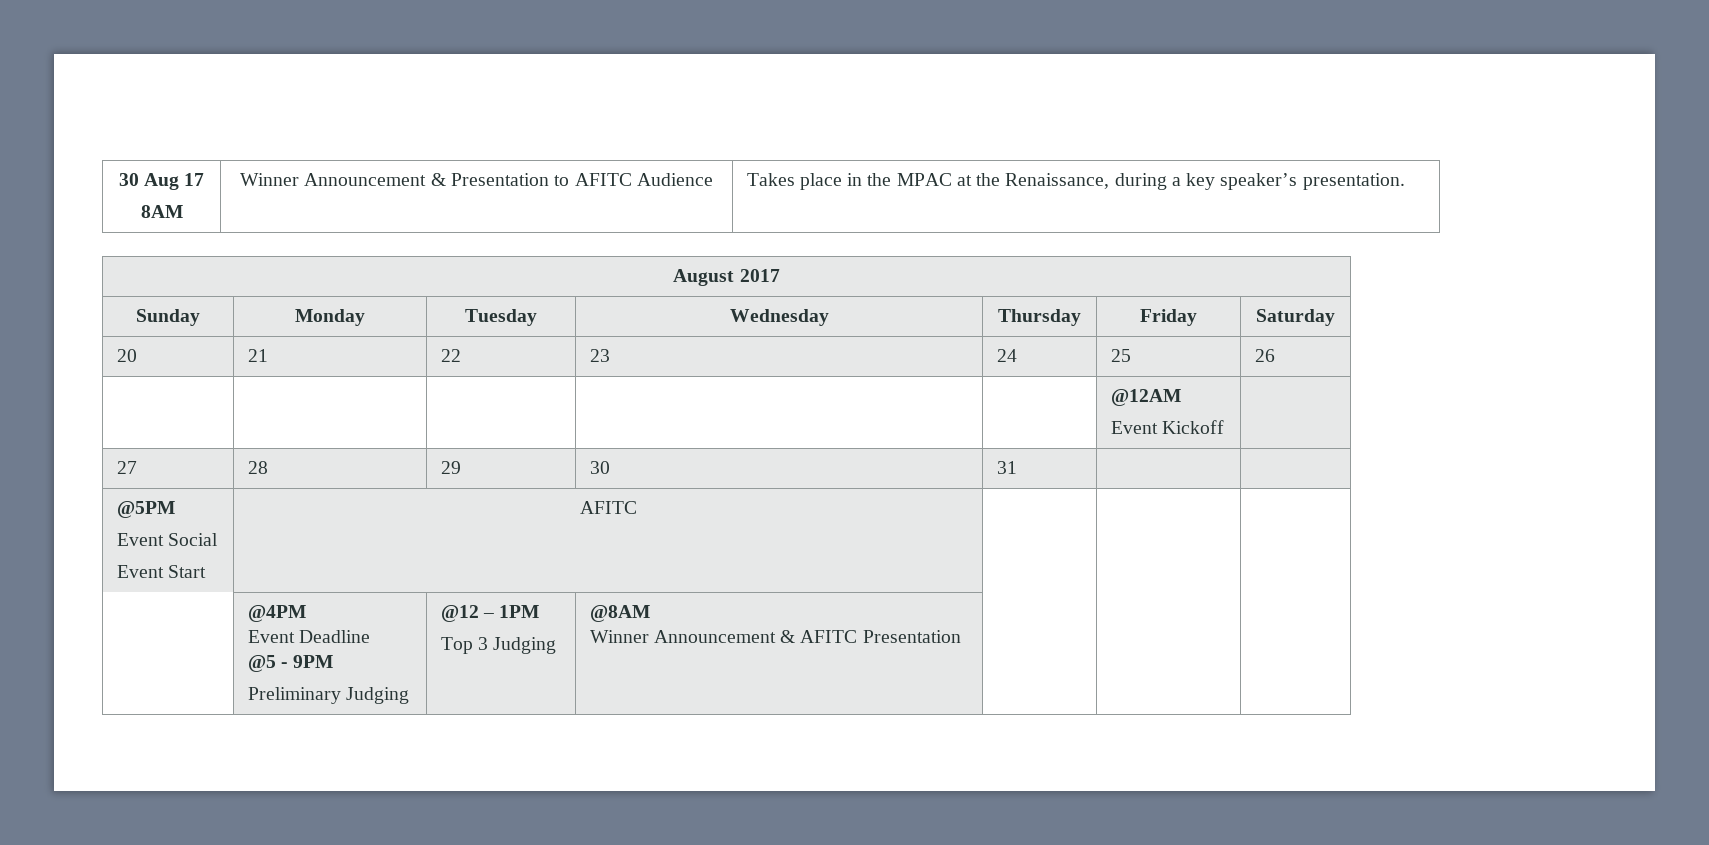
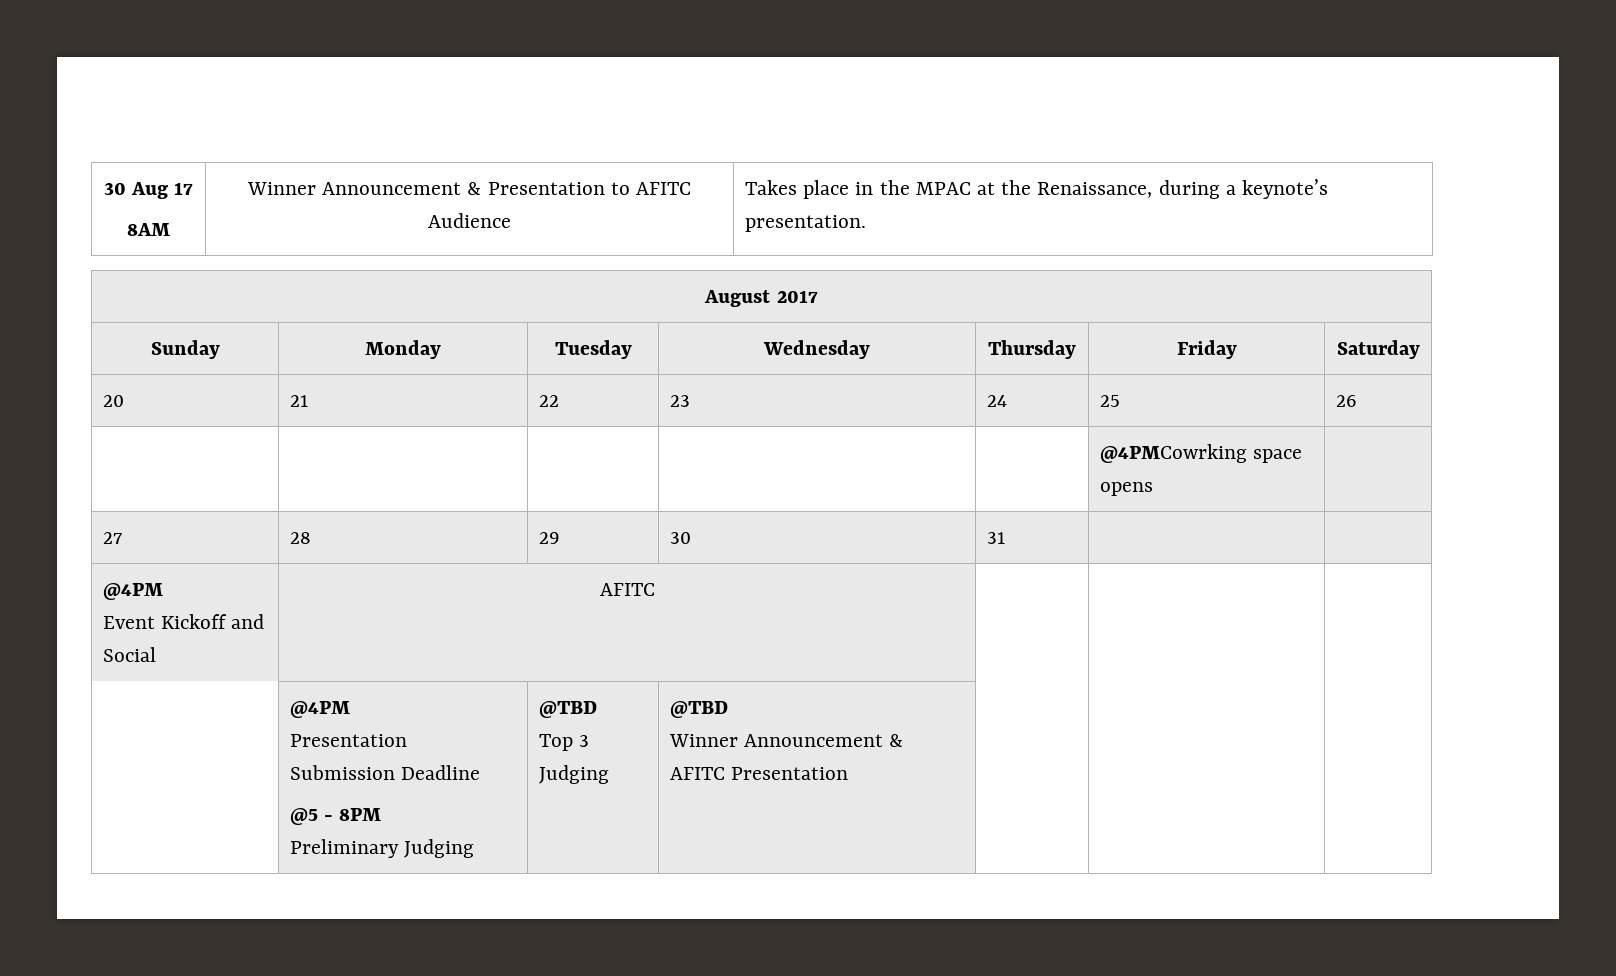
  30 Aug 17
- 8AM | Winner Announcement & Presentation to AFITC Audience | Takes place in the MPAC at the Renaissance, during a key speaker’s presentation.
+ 8AM | Winner Announcement & Presentation to AFITC Audience | Takes place in the MPAC at the Renaissance, during a keynote’s presentation.
- | | | | | @12AM
- Event Kickoff |
+ | | | | | @4PMCowrking space opens |
  27 | 28 | 29 | 30 | 31 | |
- @5PM
- Event Social
- Event Start | AFITC | | |
+ @4PM
+ Event Kickoff and Social | AFITC | | |
  | @4PM
- Event Deadline
- @5 - 9PM
- Preliminary Judging | @12 – 1PM
- Top 3 Judging | @8AM
+ Presentation Submission Deadline
+ @5 - 8PM
+ Preliminary Judging | @TBD
+ Top 3 Judging | @TBD

